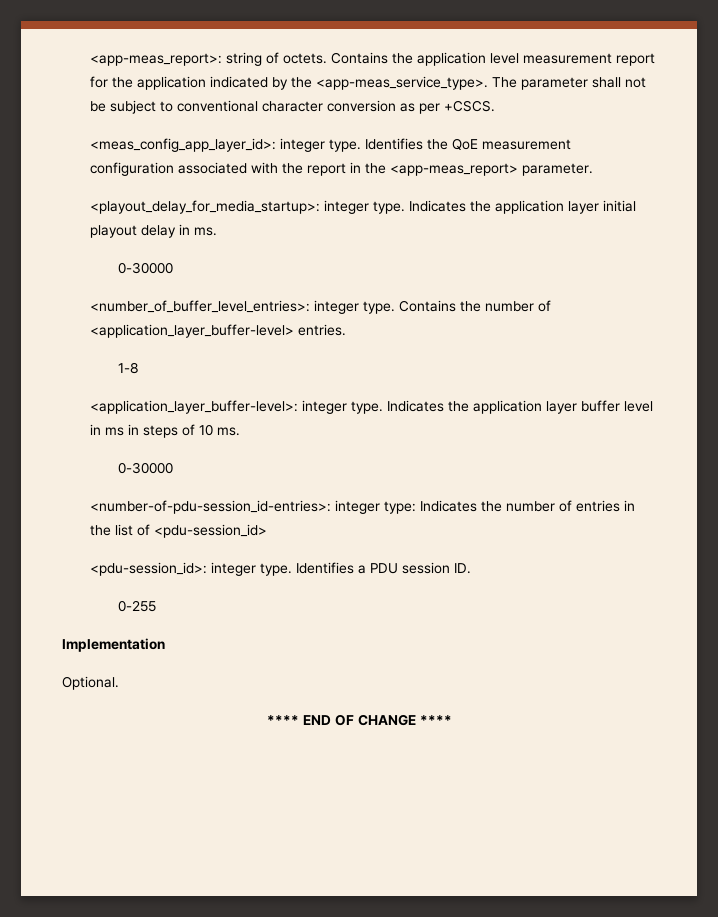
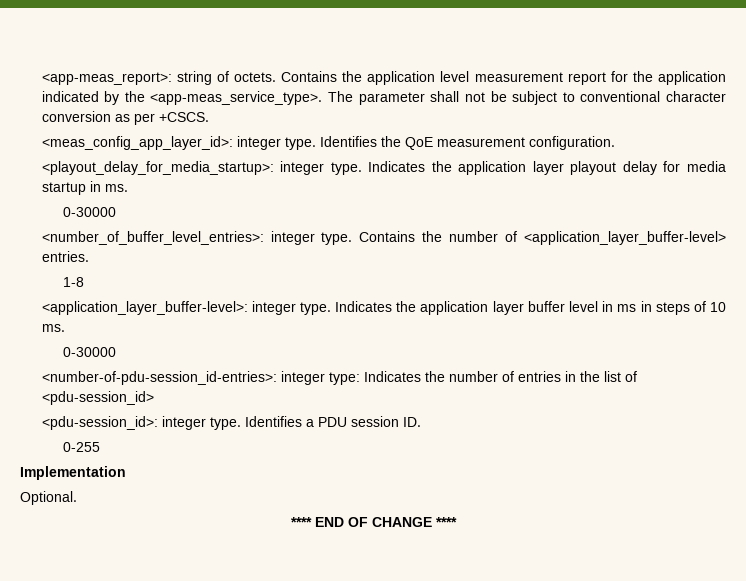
- Identifies the QoE measurement configuration associated with the report in the <app-meas_report> parameter.
+ Identifies the QoE measurement configuration.
- Indicates the application layer initial playout delay in ms.
+ Indicates the application layer playout delay for media startup in ms.

